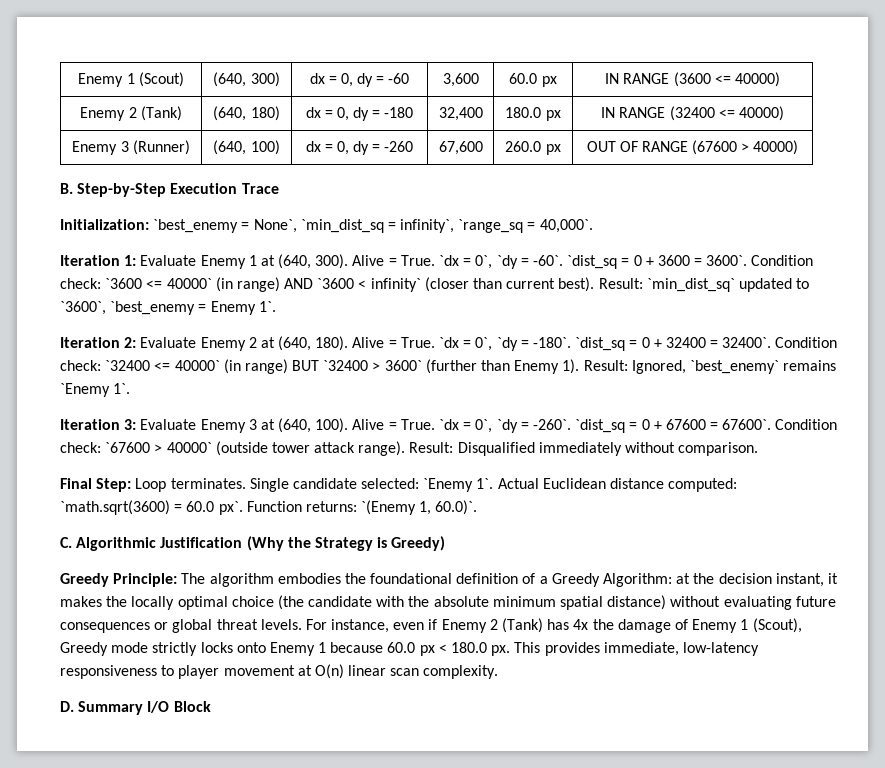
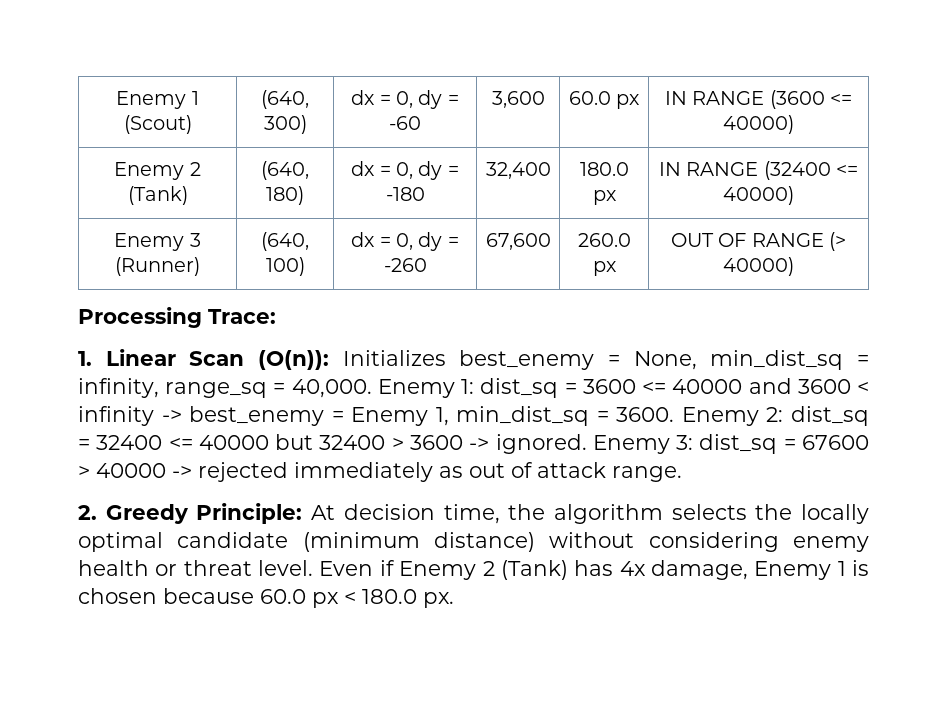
- Enemy 3 (Runner) | (640, 100) | dx = 0, dy = -260 | 67,600 | 260.0 px | OUT OF RANGE (67600 > 40000)
- B. Step-by-Step Execution Trace
- Initialization: `best_enemy = None`, `min_dist_sq = infinity`, `range_sq = 40,000`.
- Iteration 1: Evaluate Enemy 1 at (640, 300). Alive = True. `dx = 0`, `dy = -60`. `dist_sq = 0 + 3600 = 3600`. Condition check: `3600 <= 40000` (in range) AND `3600 < infinity` (closer than current best). Result: `min_dist_sq` updated to `3600`, `best_enemy = Enemy 1`.
- Iteration 2: Evaluate Enemy 2 at (640, 180). Alive = True. `dx = 0`, `dy = -180`. `dist_sq = 0 + 32400 = 32400`. Condition check: `32400 <= 40000` (in range) BUT `32400 > 3600` (further than Enemy 1). Result: Ignored, `best_enemy` remains `Enemy 1`.
- Iteration 3: Evaluate Enemy 3 at (640, 100). Alive = True. `dx = 0`, `dy = -260`. `dist_sq = 0 + 67600 = 67600`. Condition check: `67600 > 40000` (outside tower attack range). Result: Disqualified immediately without comparison.
- Final Step: Loop terminates. Single candidate selected: `Enemy 1`. Actual Euclidean distance computed: `math.sqrt(3600) = 60.0 px`. Function returns: `(Enemy 1, 60.0)`.
- C. Algorithmic Justification (Why the Strategy is Greedy)
- Greedy Principle: The algorithm embodies the foundational definition of a Greedy Algorithm: at the decision instant, it makes the locally optimal choice (the candidate with the absolute minimum spatial distance) without evaluating future consequences or global threat levels. For instance, even if Enemy 2 (Tank) has 4x the damage of Enemy 1 (Scout), Greedy mode strictly locks onto Enemy 1 because 60.0 px < 180.0 px. This provides immediate, low-latency responsiveness to player movement at O(n) linear scan complexity.
- D. Summary I/O Block
+ Enemy 3 (Runner) | (640, 100) | dx = 0, dy = -260 | 67,600 | 260.0 px | OUT OF RANGE (> 40000)
+ Processing Trace:
+ 1. Linear Scan (O(n)): Initializes best_enemy = None, min_dist_sq = infinity, range_sq = 40,000. Enemy 1: dist_sq = 3600 <= 40000 and 3600 < infinity -> best_enemy = Enemy 1, min_dist_sq = 3600. Enemy 2: dist_sq = 32400 <= 40000 but 32400 > 3600 -> ignored. Enemy 3: dist_sq = 67600 > 40000 -> rejected immediately as out of attack range.
+ 2. Greedy Principle: At decision time, the algorithm selects the locally optimal candidate (minimum distance) without considering enemy health or threat level. Even if Enemy 2 (Tank) has 4x damage, Enemy 1 is chosen because 60.0 px < 180.0 px.

